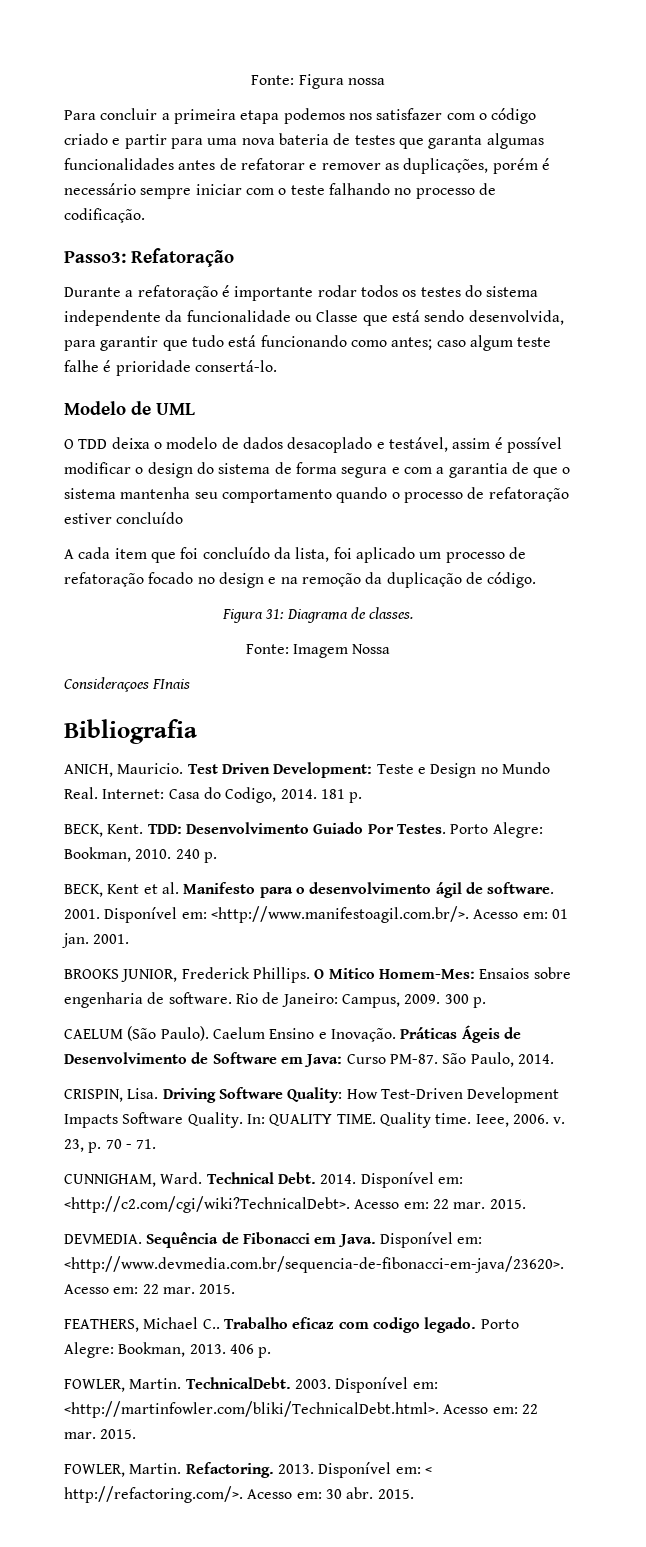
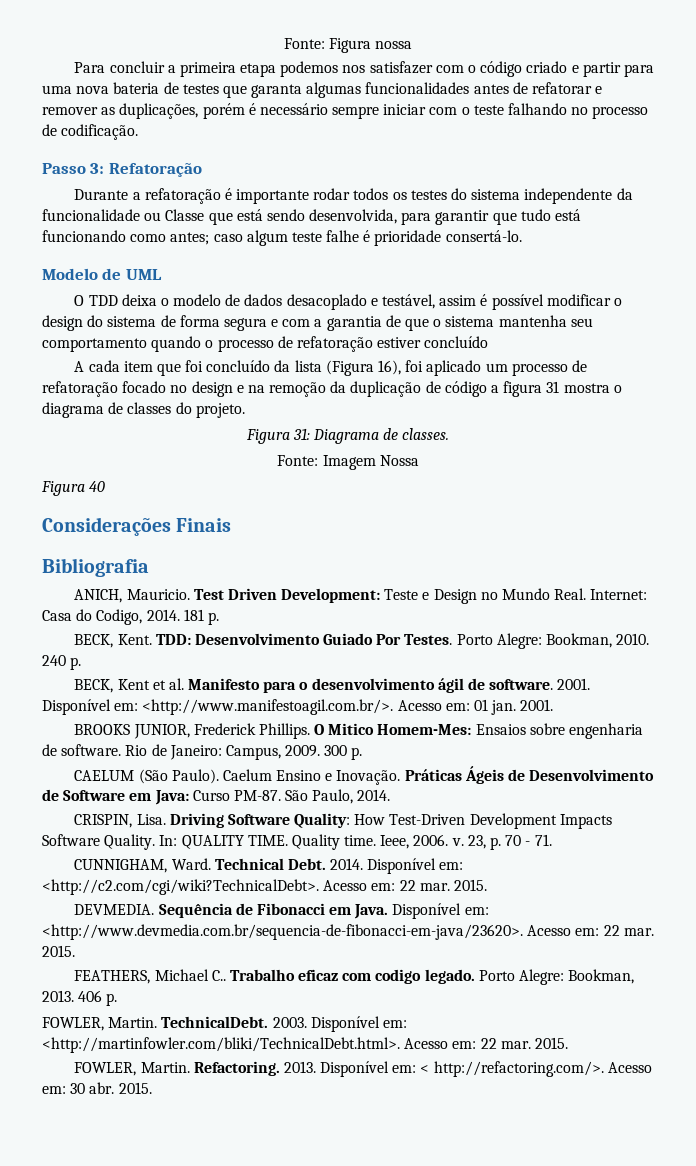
- Passo3: Refatoração
+ Passo 3: Refatoração
- A cada item que foi concluído da lista, foi aplicado um processo de refatoração focado no design e na remoção da duplicação de código.
+ A cada item que foi concluído da lista (Figura 16), foi aplicado um processo de refatoração focado no design e na remoção da duplicação de código a figura 31 mostra o diagrama de classes do projeto.
- Consideraçoes FInais
+ Figura 40
+ Considerações Finais

